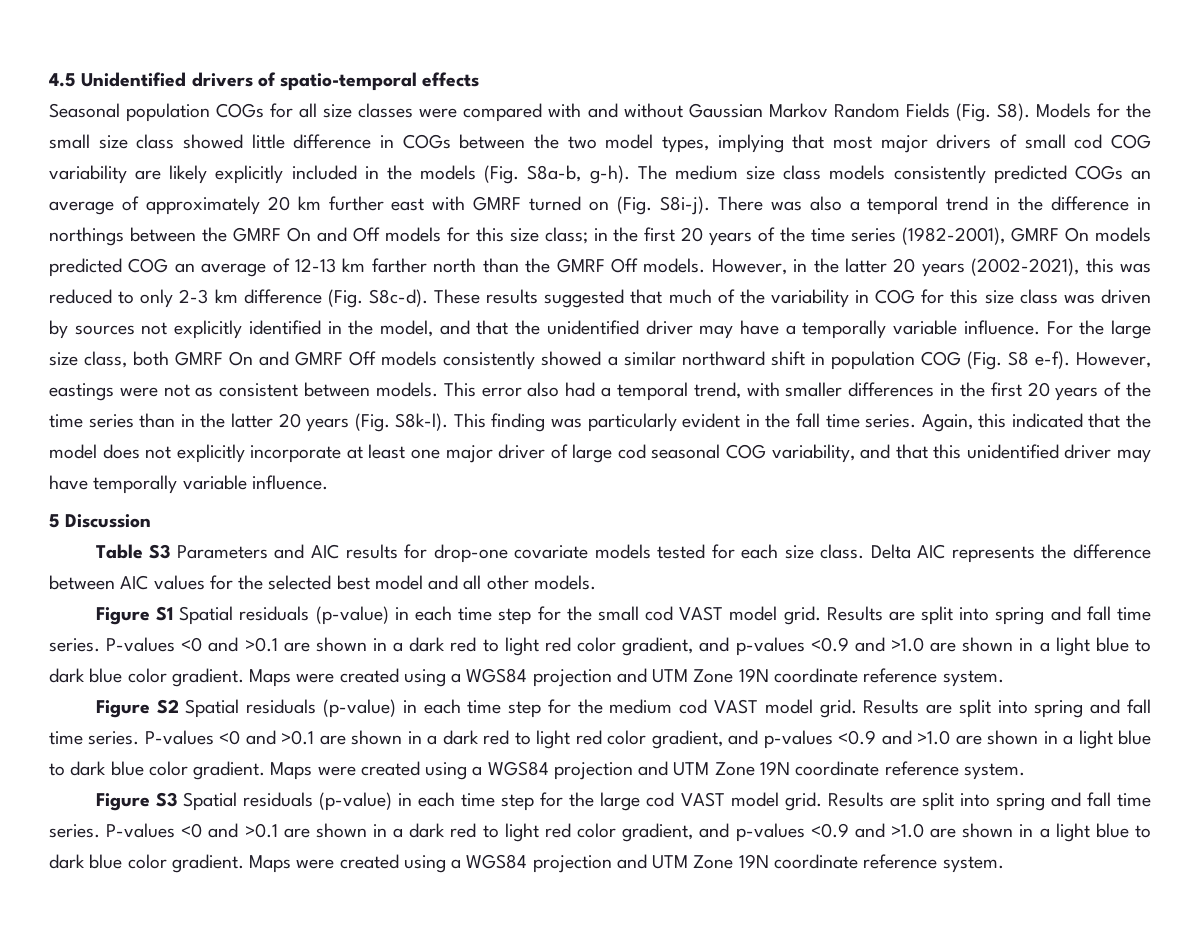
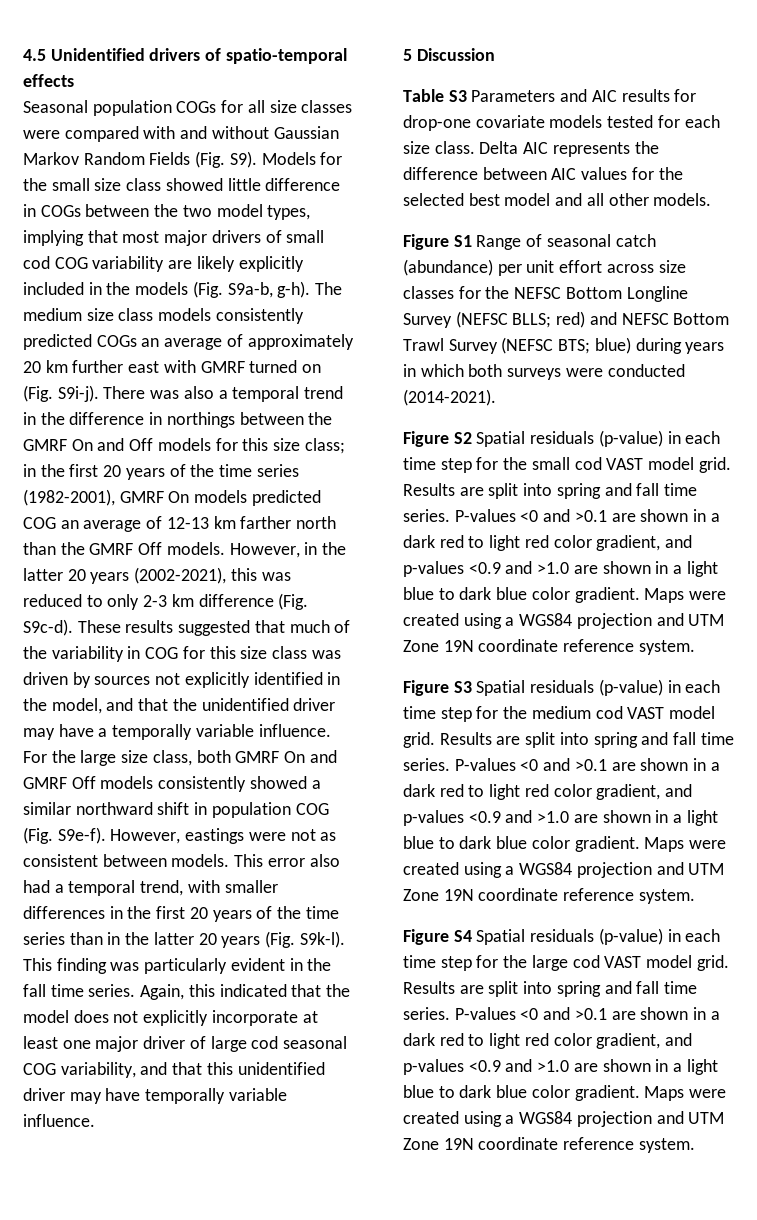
- Seasonal population COGs for all size classes were compared with and without Gaussian Markov Random Fields (Fig. S8). Models for the small size class showed little difference in COGs between the two model types, implying that most major drivers of small cod COG variability are likely explicitly included in the models (Fig. S8a-b, g-h).
+ Seasonal population COGs for all size classes were compared with and without Gaussian Markov Random Fields (Fig. S9). Models for the small size class showed little difference in COGs between the two model types, implying that most major drivers of small cod COG variability are likely explicitly included in the models (Fig. S9a-b, g-h).
- The medium size class models consistently predicted COGs an average of approximately 20 km further east with GMRF turned on (Fig. S8i-j).
+ The medium size class models consistently predicted COGs an average of approximately 20 km further east with GMRF turned on (Fig. S9i-j).
- However, in the latter 20 years (2002-2021), this was reduced to only 2-3 km difference (Fig. S8c-d).
+ However, in the latter 20 years (2002-2021), this was reduced to only 2-3 km difference (Fig. S9c-d).
- For the large size class, both GMRF On and GMRF Off models consistently showed a similar northward shift in population COG (Fig. S8 e-f).
+ For the large size class, both GMRF On and GMRF Off models consistently showed a similar northward shift in population COG (Fig. S9e-f).
- This error also had a temporal trend, with smaller differences in the first 20 years of the time series than in the latter 20 years (Fig. S8k-l).
+ This error also had a temporal trend, with smaller differences in the first 20 years of the time series than in the latter 20 years (Fig. S9k-l).
- Figure S1 Spatial residuals (p-value) in each time step for the small cod VAST model grid.
+ Figure S1 Range of seasonal catch (abundance) per unit effort across size classes for the NEFSC Bottom Longline Survey (NEFSC BLLS; red) and NEFSC Bottom Trawl Survey (NEFSC BTS; blue) during years in which both surveys were conducted (2014-2021).
+ Figure S2 Spatial residuals (p-value) in each time step for the small cod VAST model grid.
- Figure S2 Spatial residuals (p-value) in each time step for the medium cod VAST model grid.
+ Figure S3 Spatial residuals (p-value) in each time step for the medium cod VAST model grid.
- Figure S3 Spatial residuals (p-value) in each time step for the large cod VAST model grid.
+ Figure S4 Spatial residuals (p-value) in each time step for the large cod VAST model grid.

